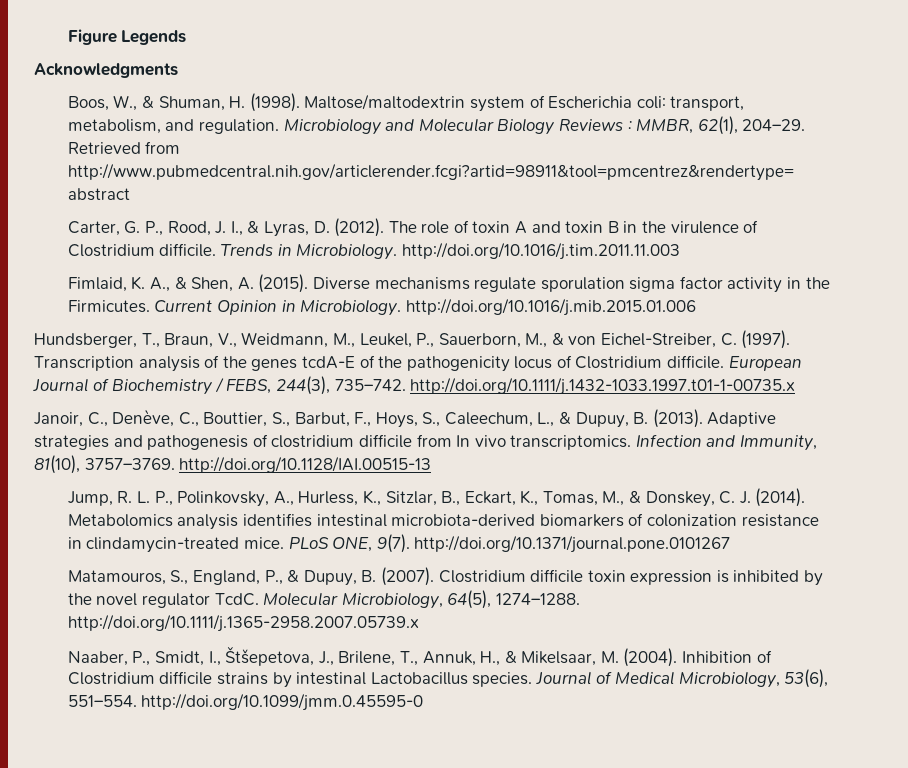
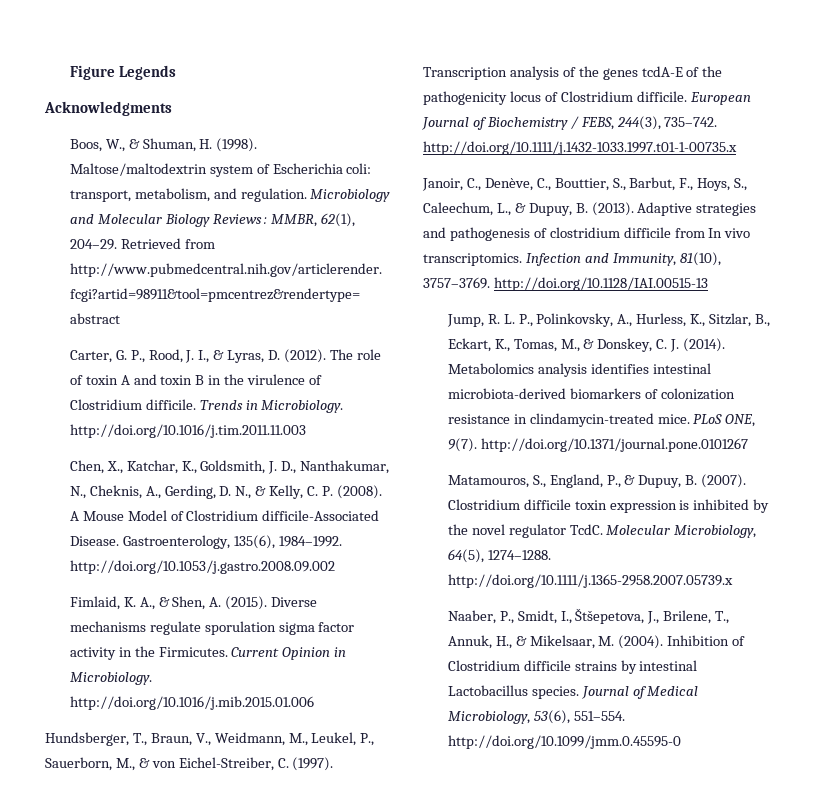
+ Chen, X., Katchar, K., Goldsmith, J. D., Nanthakumar, N., Cheknis, A., Gerding, D. N., & Kelly, C. P. (2008). A Mouse Model of Clostridium difficile-Associated Disease. Gastroenterology, 135(6), 1984–1992. http://doi.org/10.1053/j.gastro.2008.09.002

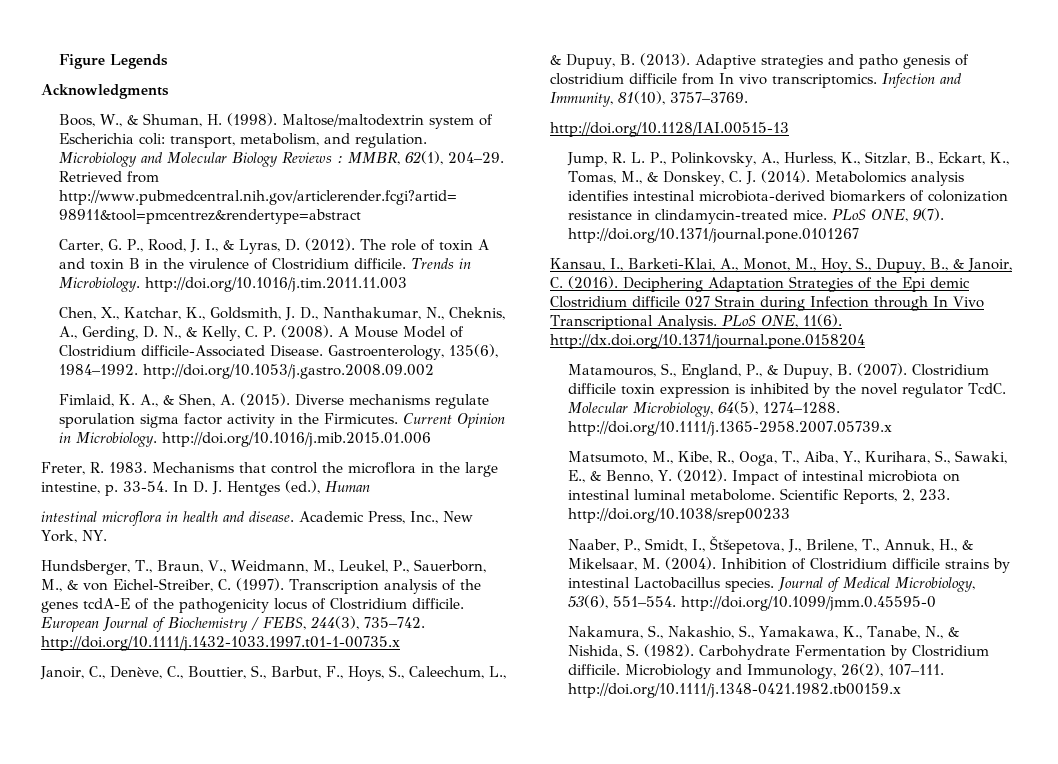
+ Freter, R. 1983. Mechanisms that control the microflora in the large intestine, p. 33-54. In D. J. Hentges (ed.), Human
+ intestinal microflora in health and disease. Academic Press, Inc., New York, NY.
- Adaptive strategies and pathogenesis of clostridium difficile from In vivo transcriptomics.
+ Adaptive strategies and patho genesis of clostridium difficile from In vivo transcriptomics.
- Infection and Immunity, 81(10), 3757–3769. http://doi.org/10.1128/IAI.00515-13
+ Infection and Immunity, 81(10), 3757–3769.
+ http://doi.org/10.1128/IAI.00515-13
+ Kansau, I., Barketi-Klai, A., Monot, M., Hoy, S., Dupuy, B., & Janoir, C. (2016). Deciphering Adaptation Strategies of the Epi demic Clostridium difficile 027 Strain during Infection through In Vivo Transcriptional Analysis. PLoS ONE, 11(6). http://dx.doi.org/10.1371/journal.pone.0158204
+ Matsumoto, M., Kibe, R., Ooga, T., Aiba, Y., Kurihara, S., Sawaki, E., & Benno, Y. (2012). Impact of intestinal microbiota on intestinal luminal metabolome. Scientific Reports, 2, 233. http://doi.org/10.1038/srep00233
+ Nakamura, S., Nakashio, S., Yamakawa, K., Tanabe, N., & Nishida, S. (1982). Carbohydrate Fermentation by Clostridium difficile. Microbiology and Immunology, 26(2), 107–111. http://doi.org/10.1111/j.1348-0421.1982.tb00159.x

